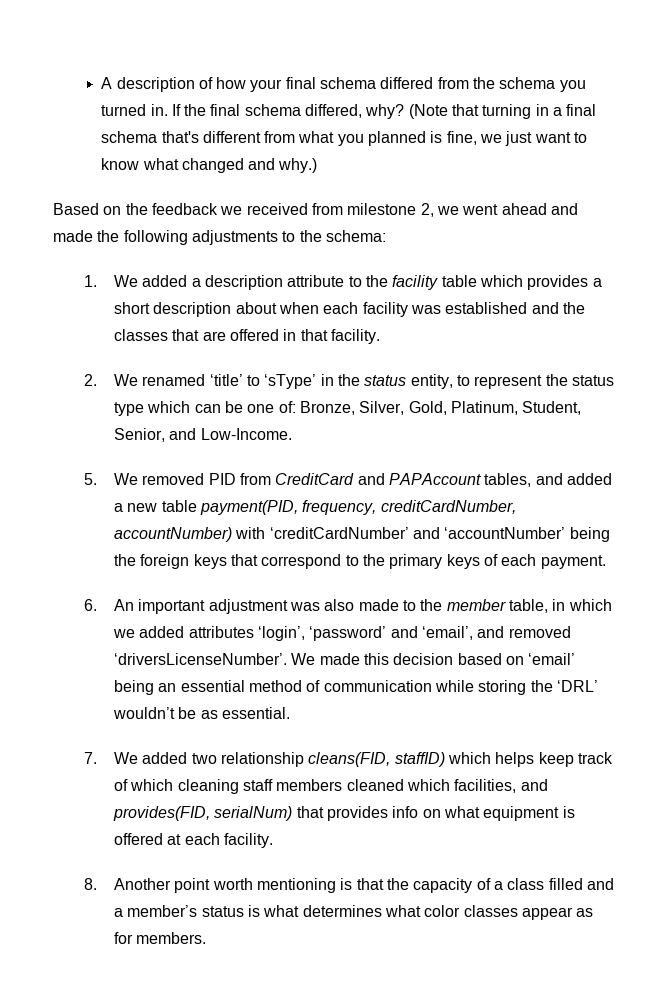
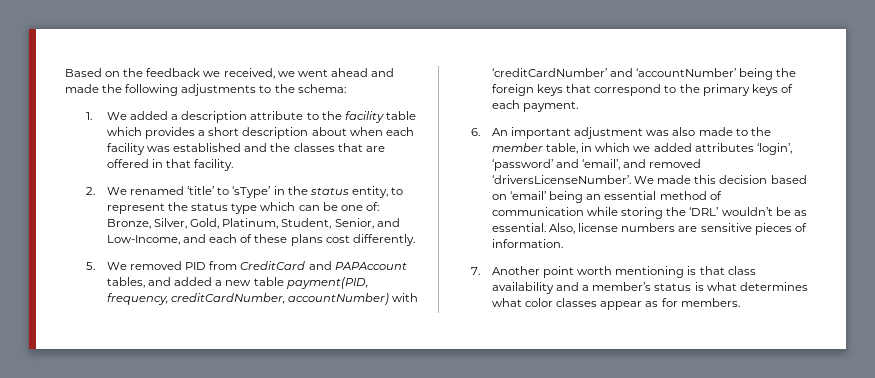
- A description of how your final schema differed from the schema you turned in. If the final schema differed, why? (Note that turning in a final schema that's different from what you planned is fine, we just want to know what changed and why.)
- Based on the feedback we received from milestone 2, we went ahead and made the following adjustments to the schema:
+ Based on the feedback we received, we went ahead and made the following adjustments to the schema:
- 2. We renamed ‘title’ to ‘sType’ in the status entity, to represent the status type which can be one of: Bronze, Silver, Gold, Platinum, Student, Senior, and Low-Income.
+ 2. We renamed ‘title’ to ‘sType’ in the status entity, to represent the status type which can be one of: Bronze, Silver, Gold, Platinum, Student, Senior, and Low-Income, and each of these plans cost differently.
- We made this decision based on ‘email’ being an essential method of communication while storing the ‘DRL’ wouldn’t be as essential.
- 7. We added two relationship cleans(FID, staffID) which helps keep track of which cleaning staff members cleaned which facilities, and provides(FID, serialNum) that provides info on what equipment is offered at each facility.
- 8. Another point worth mentioning is that the capacity of a class filled and a member’s status is what determines what color classes appear as for members.
+ We made this decision based on ‘email’ being an essential method of communication while storing the ‘DRL’ wouldn’t be as essential. Also, license numbers are sensitive pieces of information.
+ 7. Another point worth mentioning is that class availability and a member’s status is what determines what color classes appear as for members.

